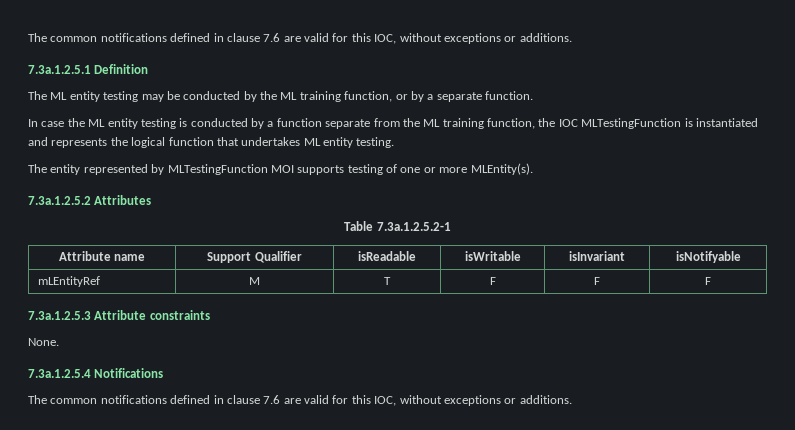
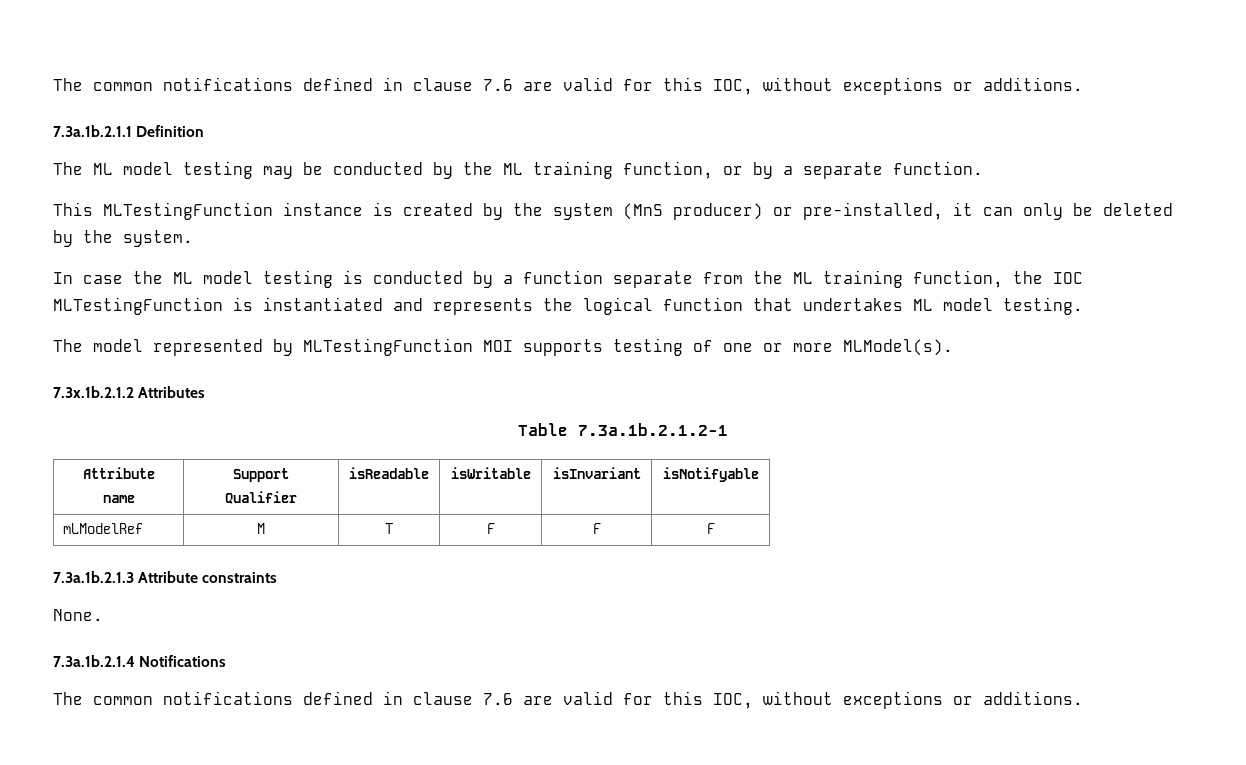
- 7.3a.1.2.5.1 Definition
+ 7.3a.1b.2.1.1 Definition
- The ML entity testing may be conducted by the ML training function, or by a separate function.
+ The ML model testing may be conducted by the ML training function, or by a separate function.
+ This MLTestingFunction instance is created by the system (MnS producer) or pre-installed, it can only be deleted by the system.
- In case the ML entity testing is conducted by a function separate from the ML training function, the IOC MLTestingFunction is instantiated and represents the logical function that undertakes ML entity testing.
+ In case the ML model testing is conducted by a function separate from the ML training function, the IOC MLTestingFunction is instantiated and represents the logical function that undertakes ML model testing.
- The entity represented by MLTestingFunction MOI supports testing of one or more MLEntity(s).
- 7.3a.1.2.5.2 Attributes
+ The model represented by MLTestingFunction MOI supports testing of one or more MLModel(s).
+ 7.3x.1b.2.1.2 Attributes
- Table 7.3a.1.2.5.2-1
+ Table 7.3a.1b.2.1.2-1
- mLEntityRef | M | T | F | F | F
+ mLModelRef | M | T | F | F | F
- 7.3a.1.2.5.3 Attribute constraints
+ 7.3a.1b.2.1.3 Attribute constraints
- 7.3a.1.2.5.4 Notifications
+ 7.3a.1b.2.1.4 Notifications

